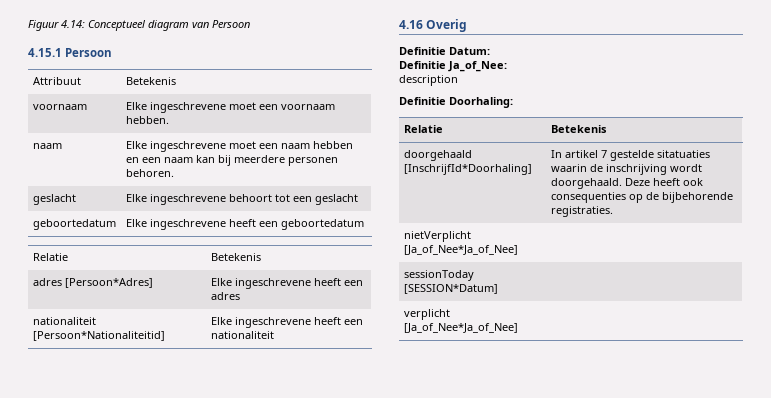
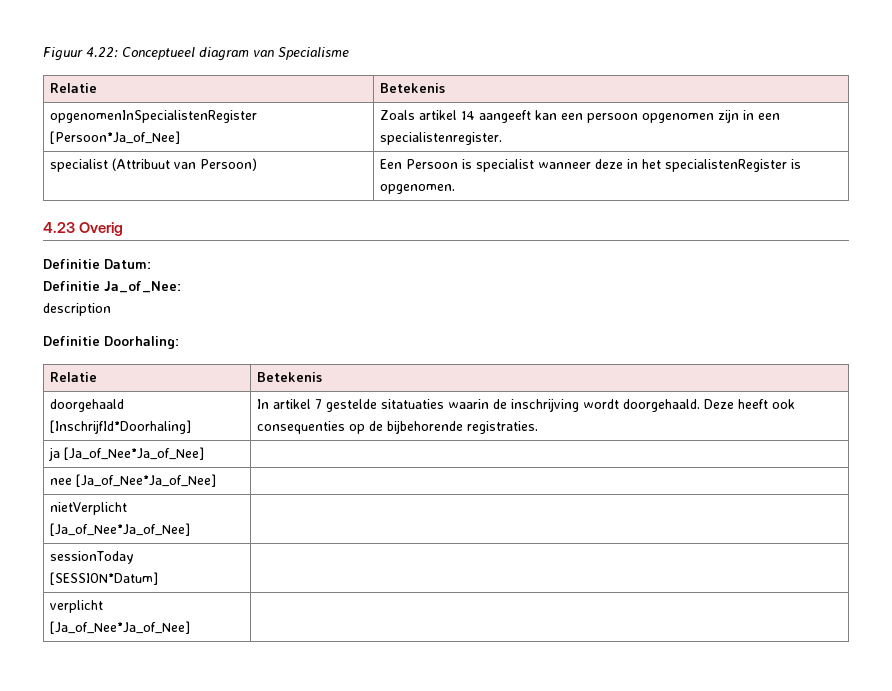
- Figuur 4.14: Conceptueel diagram van Persoon
- 4.15.1 Persoon
- Attribuut | Betekenis
- voornaam | Elke ingeschrevene moet een voornaam hebben.
- naam | Elke ingeschrevene moet een naam hebben en een naam kan bij meerdere personen behoren.
- geslacht | Elke ingeschrevene behoort tot een geslacht
- geboortedatum | Elke ingeschrevene heeft een geboortedatum
+ Figuur 4.22: Conceptueel diagram van Specialisme
  Relatie | Betekenis
- adres [Persoon*Adres] | Elke ingeschrevene heeft een adres
- nationaliteit [Persoon*Nationaliteitid] | Elke ingeschrevene heeft een nationaliteit
- 4.16 Overig
+ opgenomenInSpecialistenRegister [Persoon*Ja_of_Nee] | Zoals artikel 14 aangeeft kan een persoon opgenomen zijn in een specialistenregister.
+ specialist (Attribuut van Persoon) | Een Persoon is specialist wanneer deze in het specialistenRegister is opgenomen.
+ 4.23 Overig
+ ja [Ja_of_Nee*Ja_of_Nee] |
+ nee [Ja_of_Nee*Ja_of_Nee] |

